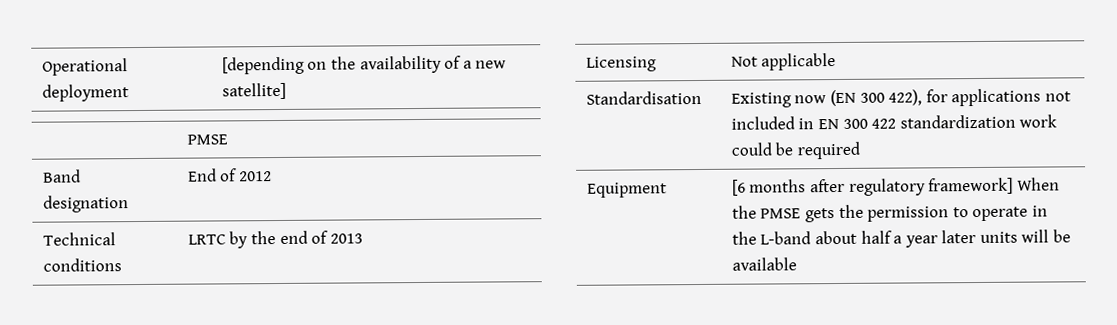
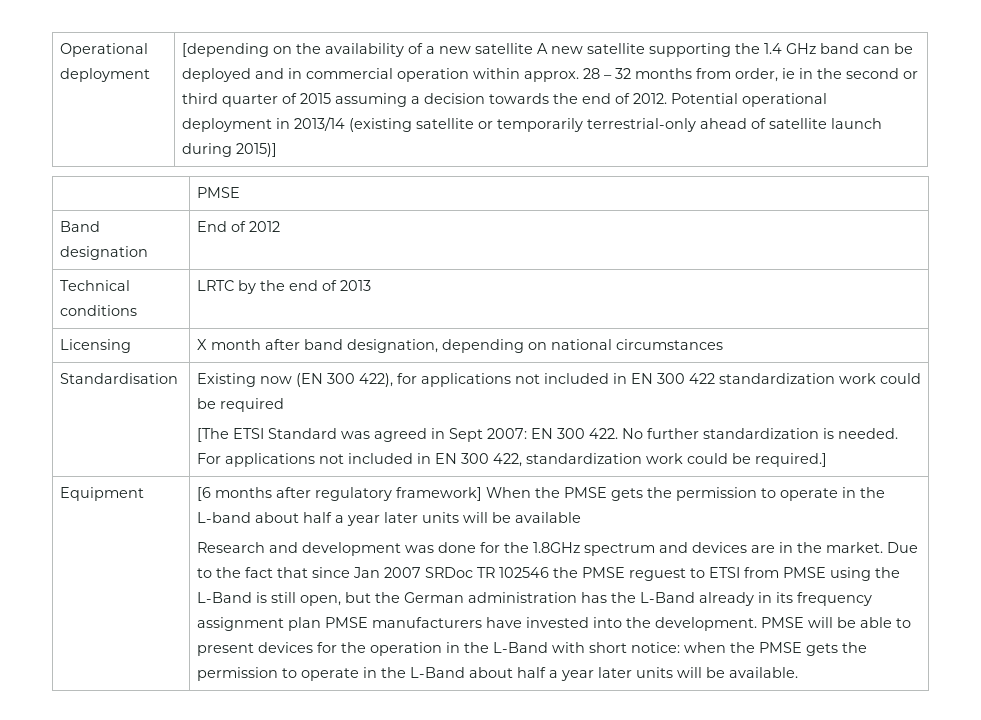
- [depending on the availability of a new satellite]
+ [depending on the availability of a new satellite A new satellite supporting the 1.4 GHz band can be deployed and in commercial operation within approx. 28 – 32 months from order, ie in the second or third quarter of 2015 assuming a decision towards the end of 2012. Potential operational deployment in 2013/14 (existing satellite or temporarily terrestrial-only ahead of satellite launch during 2015)]
- Licensing | Not applicable
+ Licensing | X month after band designation, depending on national circumstances
+ [The ETSI Standard was agreed in Sept 2007: EN 300 422. No further standardization is needed. For applications not included in EN 300 422, standardization work could be required.]
+ Research and development was done for the 1.8GHz spectrum and devices are in the market. Due to the fact that since Jan 2007 SRDoc TR 102546 the PMSE reguest to ETSI from PMSE using the L-Band is still open, but the German administration has the L-Band already in its frequency assignment plan PMSE manufacturers have invested into the development. PMSE will be able to present devices for the operation in the L-Band with short notice: when the PMSE gets the permission to operate in the L-Band about half a year later units will be available.

